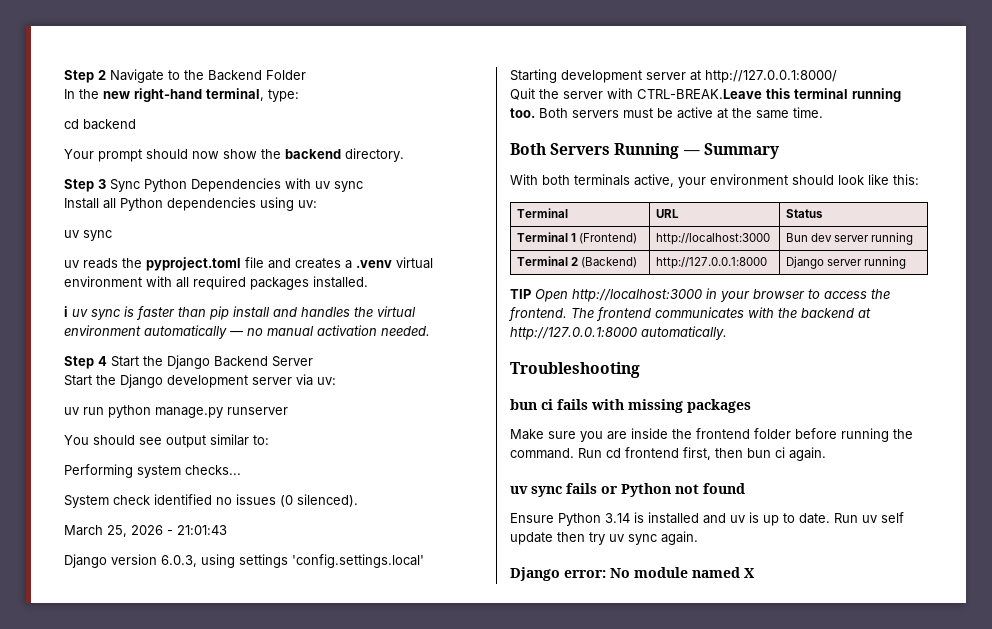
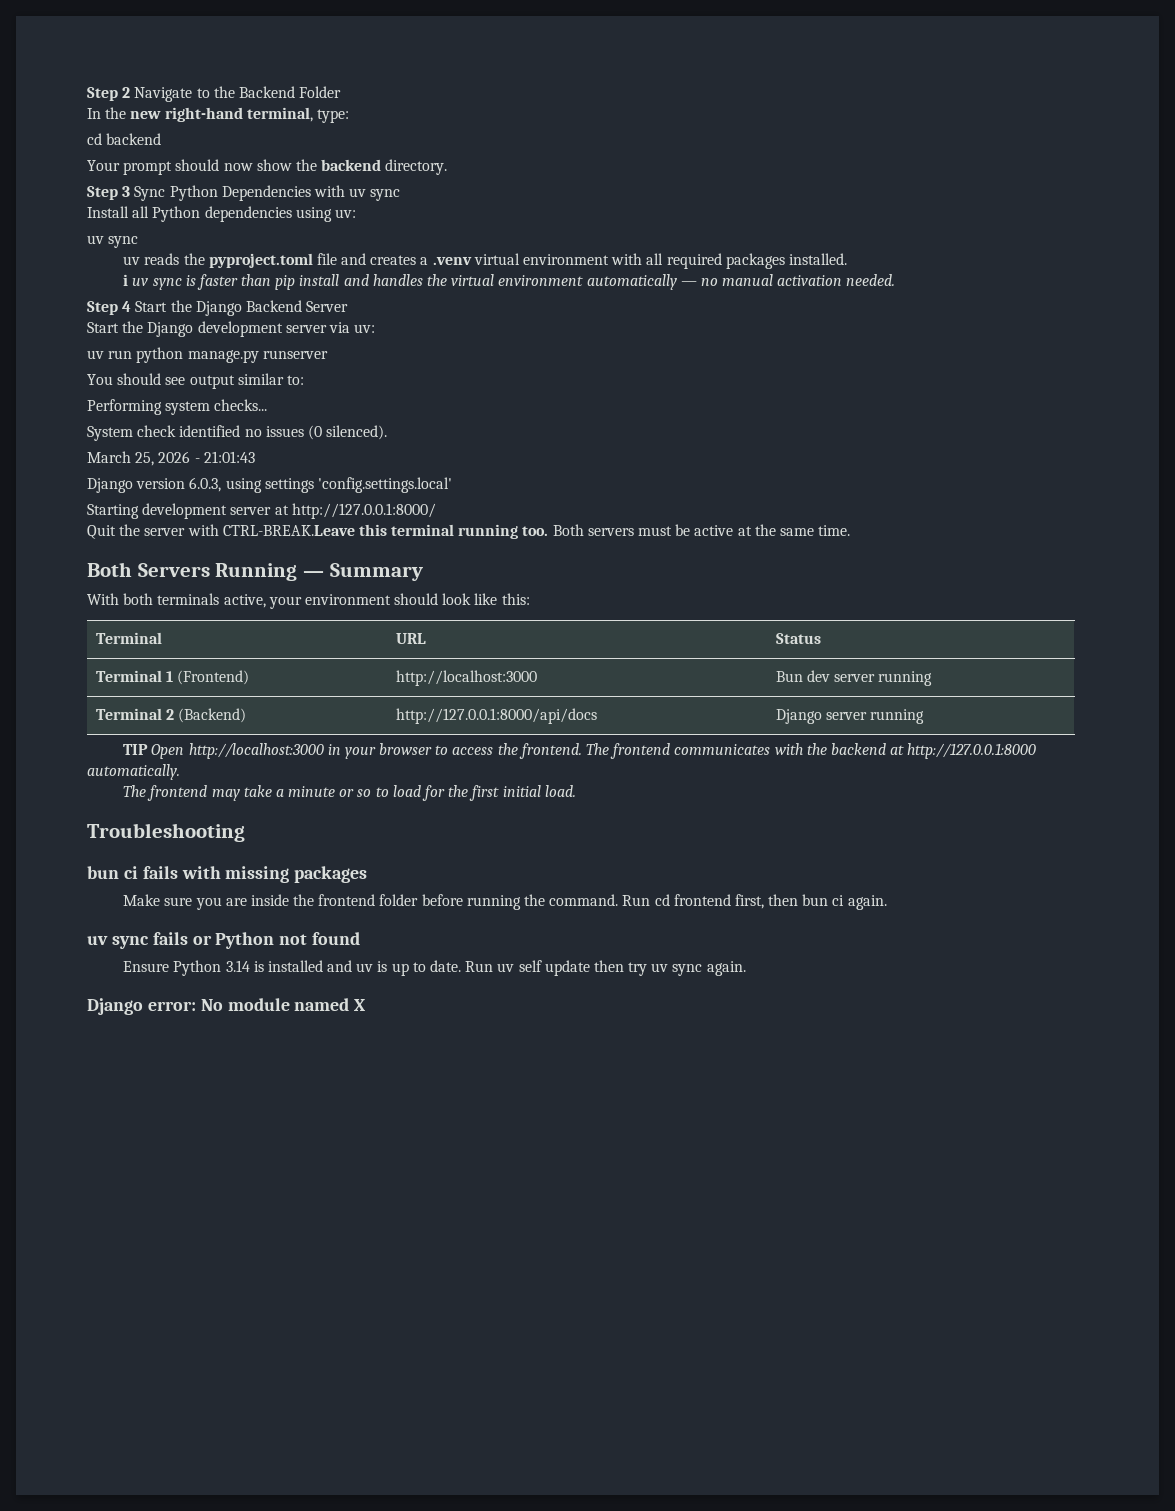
- Terminal 2 (Backend) | http://127.0.0.1:8000 | Django server running
+ Terminal 2 (Backend) | http://127.0.0.1:8000/api/docs | Django server running
+ The frontend may take a minute or so to load for the first initial load.

